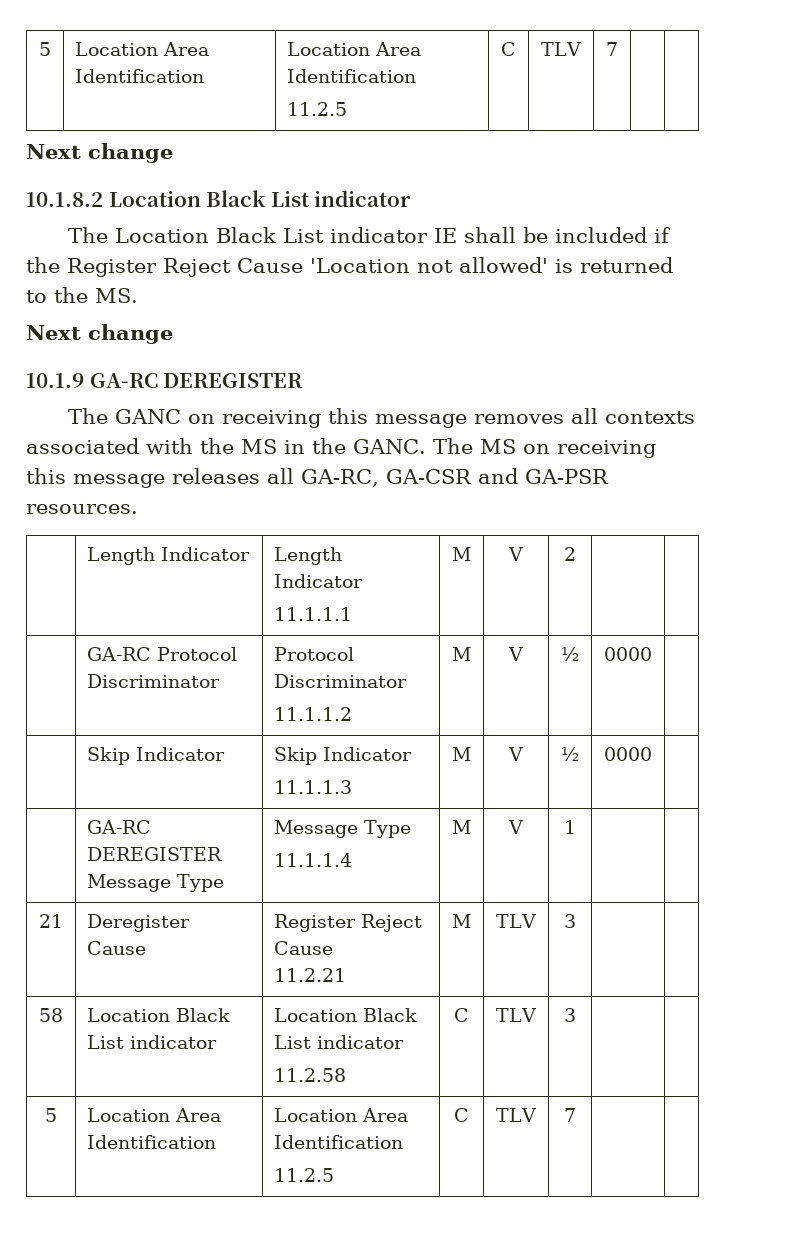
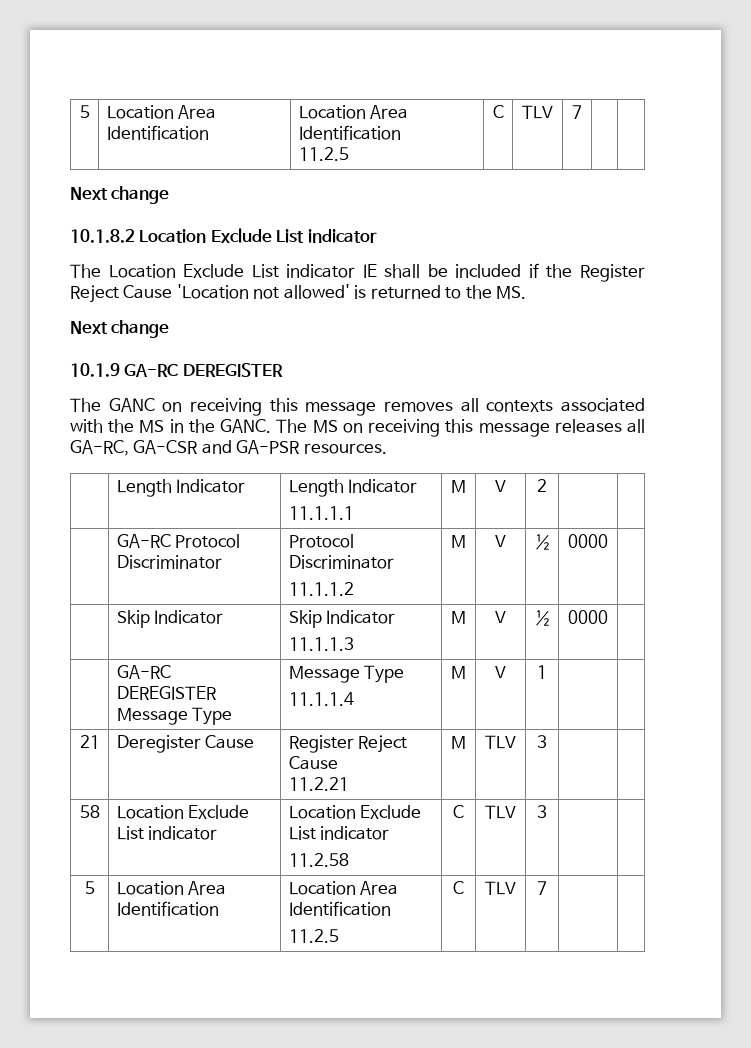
- 10.1.8.2 Location Black List indicator
+ 10.1.8.2 Location Exclude List indicator
- The Location Black List indicator IE shall be included if the Register Reject Cause 'Location not allowed' is returned to the MS.
+ The Location Exclude List indicator IE shall be included if the Register Reject Cause 'Location not allowed' is returned to the MS.
- 58 | Location Black List indicator | Location Black List indicator
+ 58 | Location Exclude List indicator | Location Exclude List indicator

